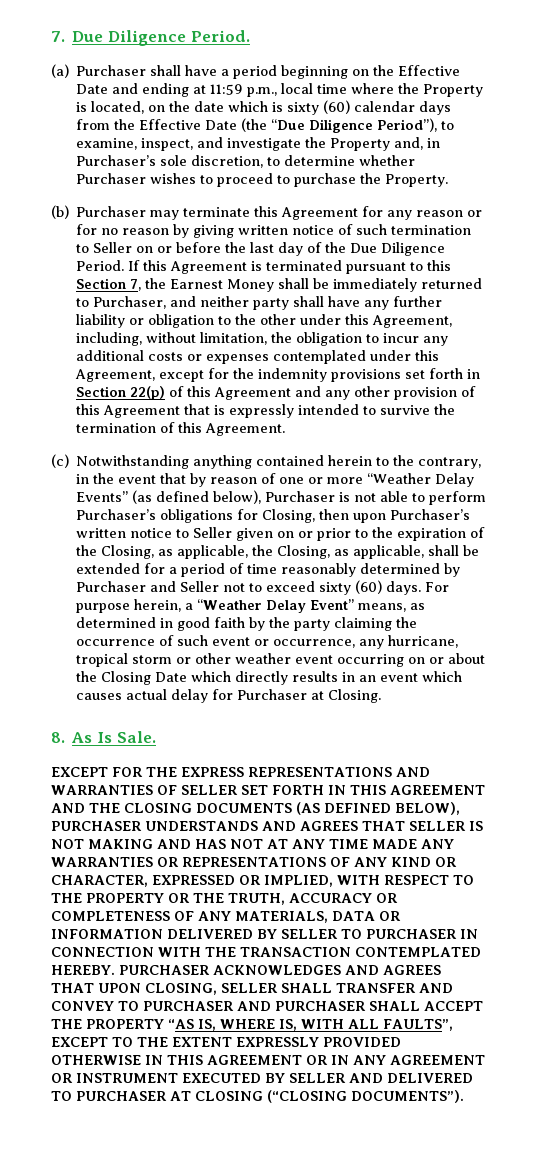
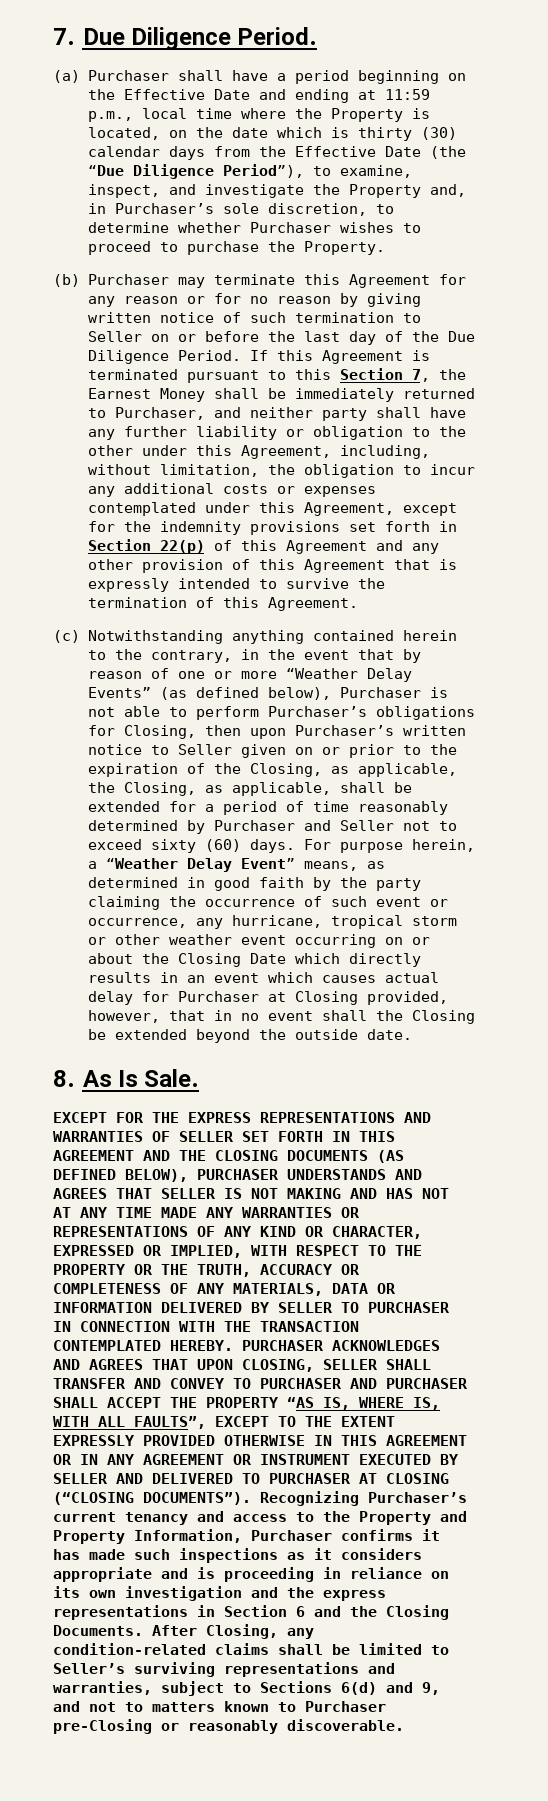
- (a) Purchaser shall have a period beginning on the Effective Date and ending at 11:59 p.m., local time where the Property is located, on the date which is sixty (60) calendar days from the Effective Date (the “Due Diligence Period”), to examine, inspect, and investigate the Property and, in Purchaser’s sole discretion, to determine whether Purchaser wishes to proceed to purchase the Property.
+ (a) Purchaser shall have a period beginning on the Effective Date and ending at 11:59 p.m., local time where the Property is located, on the date which is thirty (30) calendar days from the Effective Date (the “Due Diligence Period”), to examine, inspect, and investigate the Property and, in Purchaser’s sole discretion, to determine whether Purchaser wishes to proceed to purchase the Property.
- For purpose herein, a “Weather Delay Event” means, as determined in good faith by the party claiming the occurrence of such event or occurrence, any hurricane, tropical storm or other weather event occurring on or about the Closing Date which directly results in an event which causes actual delay for Purchaser at Closing.
+ For purpose herein, a “Weather Delay Event” means, as determined in good faith by the party claiming the occurrence of such event or occurrence, any hurricane, tropical storm or other weather event occurring on or about the Closing Date which directly results in an event which causes actual delay for Purchaser at Closing provided, however, that in no event shall the Closing be extended beyond the outside date.
+ Recognizing Purchaser’s current tenancy and access to the Property and Property Information, Purchaser confirms it has made such inspections as it considers appropriate and is proceeding in reliance on its own investigation and the express representations in Section 6 and the Closing Documents. After Closing, any condition‑related claims shall be limited to Seller’s surviving representations and warranties, subject to Sections 6(d) and 9, and not to matters known to Purchaser pre‑Closing or reasonably discoverable.

